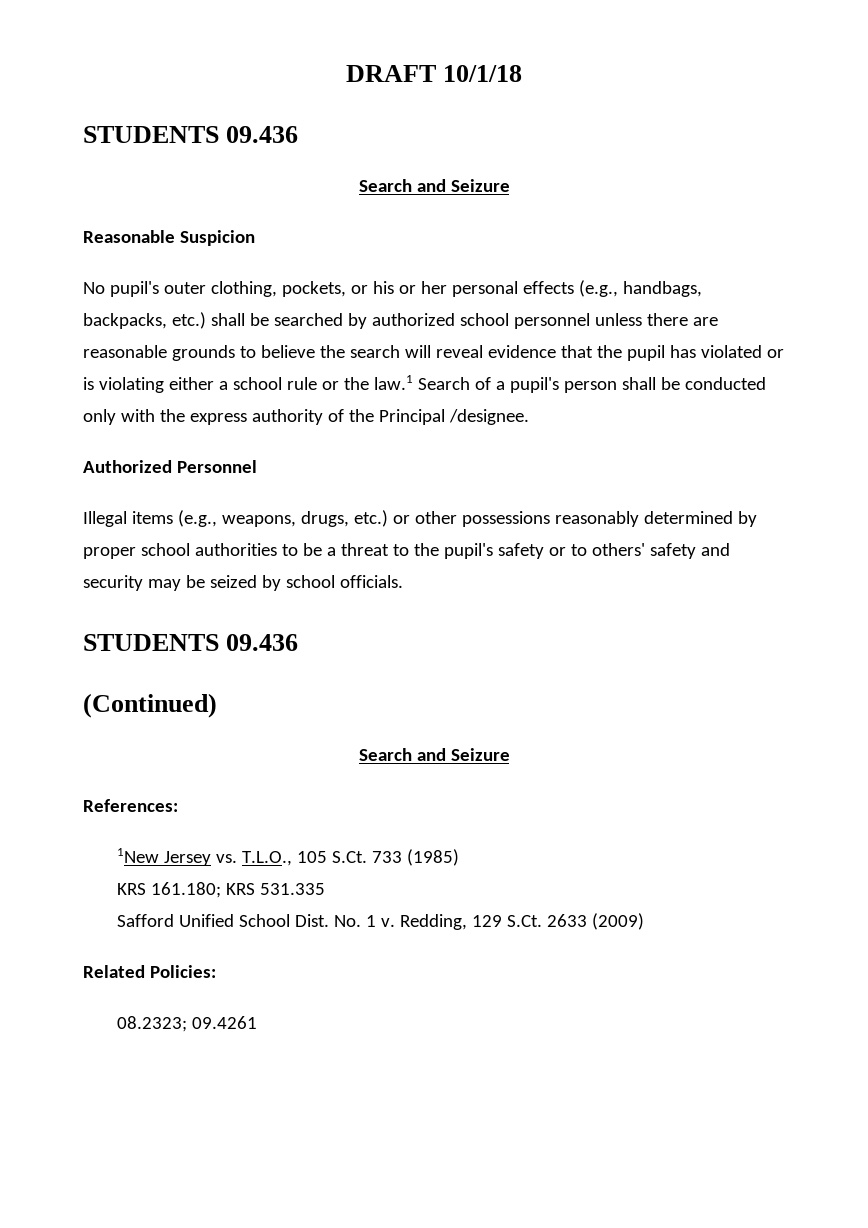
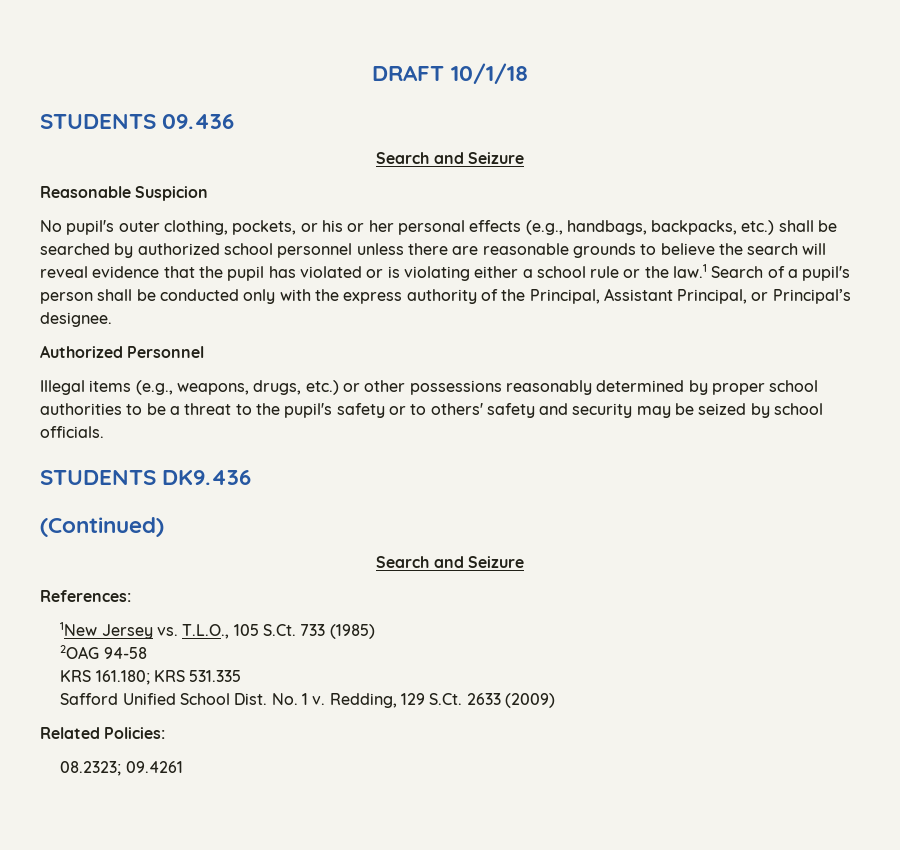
- No pupil's outer clothing, pockets, or his or her personal effects (e.g., handbags, backpacks, etc.) shall be searched by authorized school personnel unless there are reasonable grounds to believe the search will reveal evidence that the pupil has violated or is violating either a school rule or the law.1 Search of a pupil's person shall be conducted only with the express authority of the Principal /designee.
+ No pupil's outer clothing, pockets, or his or her personal effects (e.g., handbags, backpacks, etc.) shall be searched by authorized school personnel unless there are reasonable grounds to believe the search will reveal evidence that the pupil has violated or is violating either a school rule or the law.1 Search of a pupil's person shall be conducted only with the express authority of the Principal, Assistant Principal, or Principal’s designee.
  Illegal items (e.g., weapons, drugs, etc.) or other possessions reasonably determined by proper school authorities to be a threat to the pupil's safety or to others' safety and security may be seized by school officials.
- STUDENTS 09.436
+ STUDENTS DK9.436
+ 2OAG 94-58

